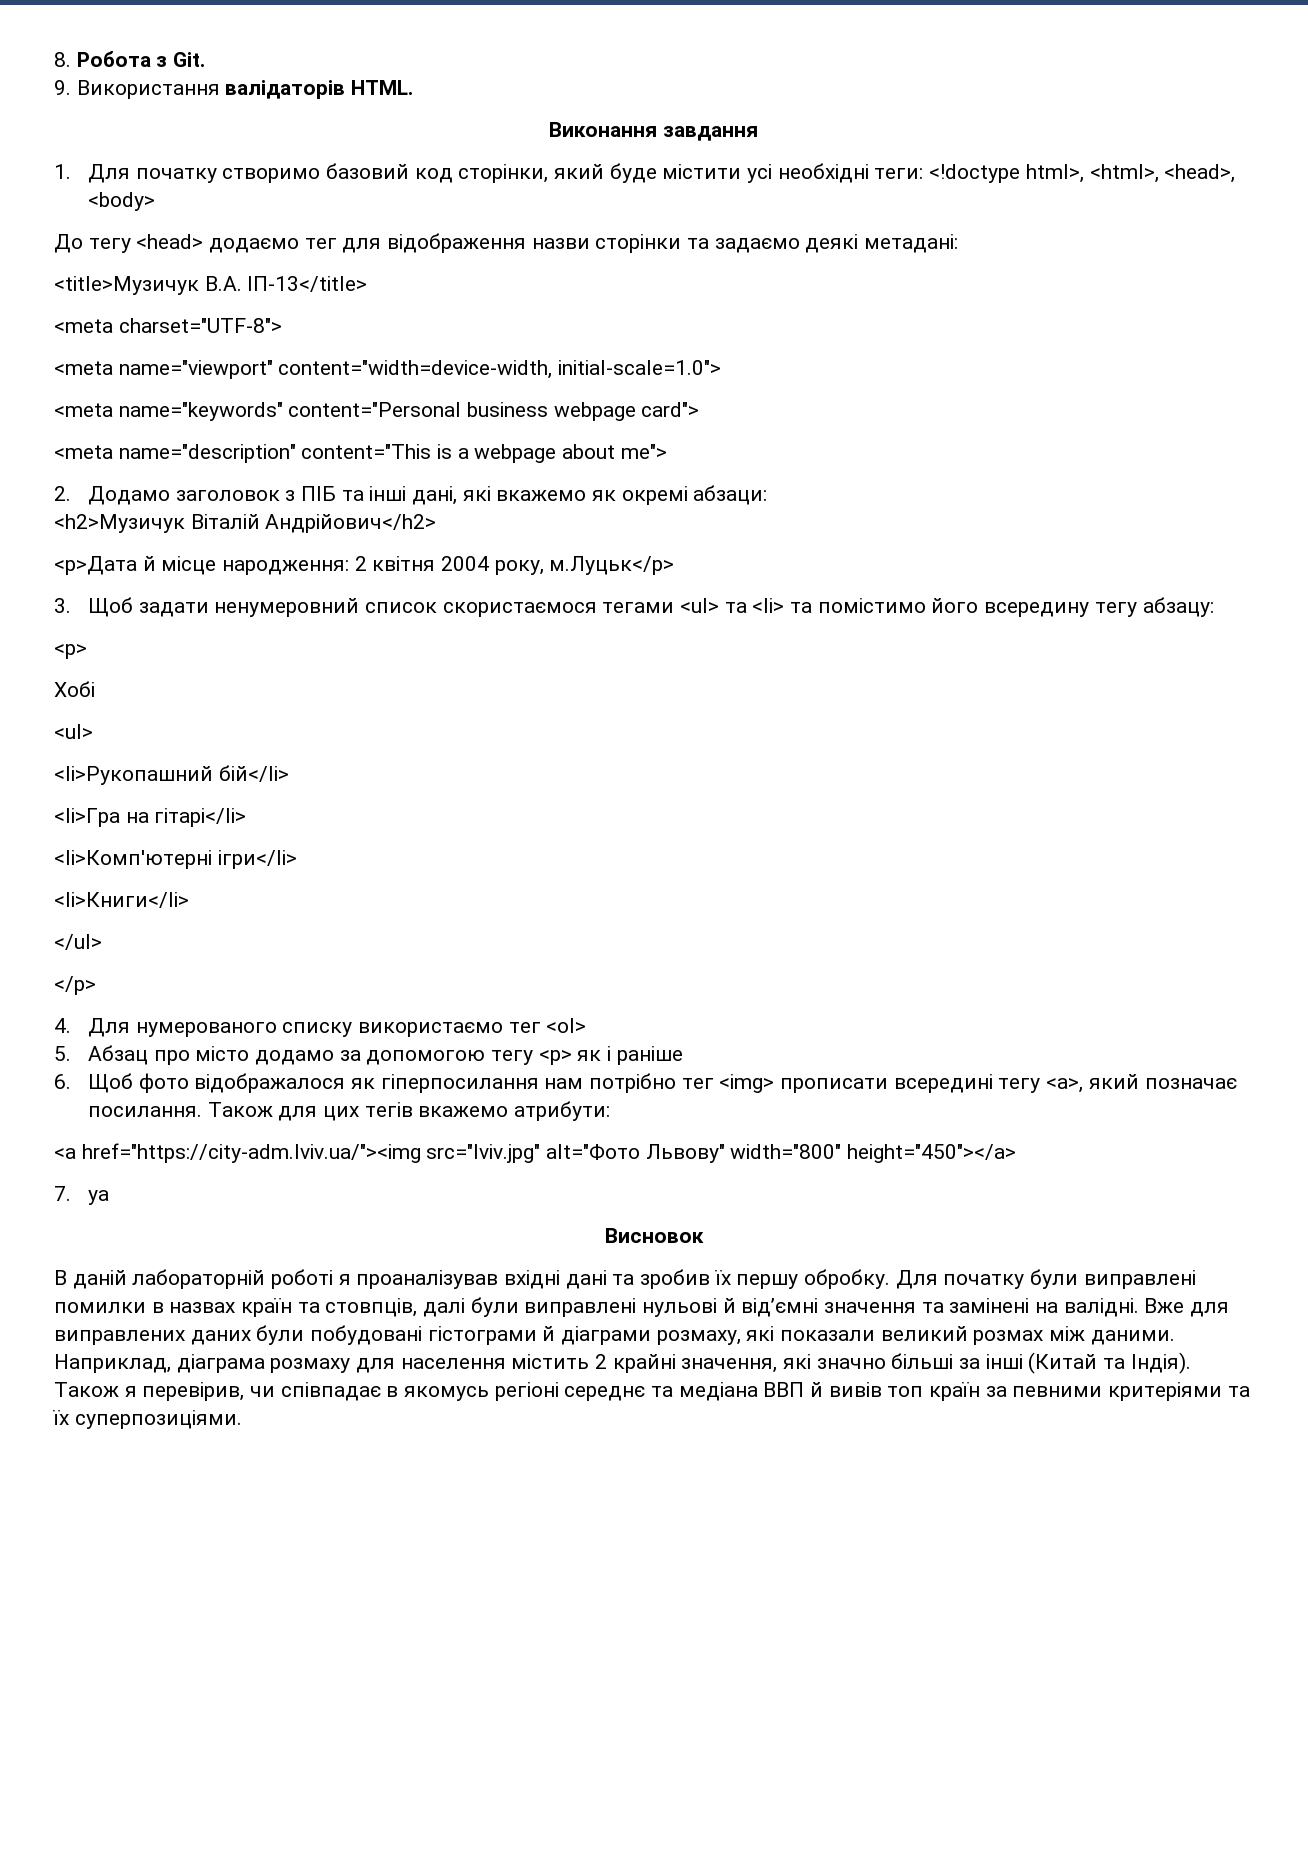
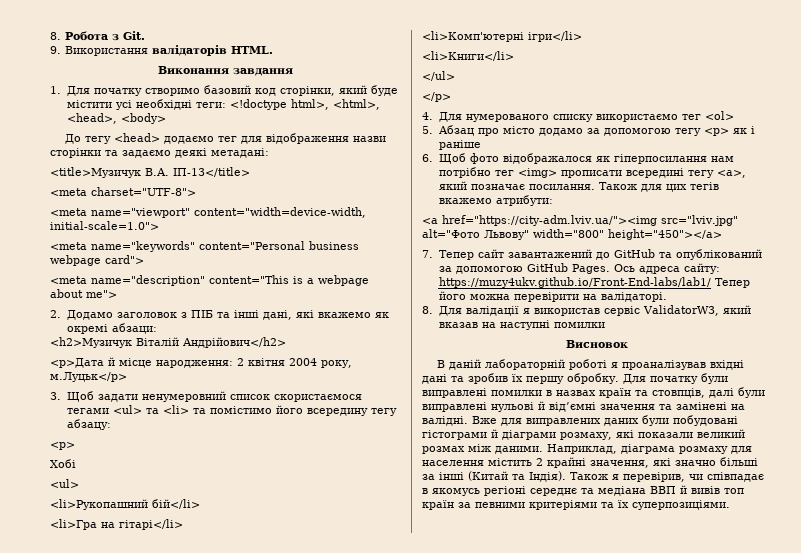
- 7. уа
+ 7. Тепер сайт завантажений до GitHub та опублікований за допомогою GitHub Pages. Ось адреса сайту: https://muzy4ukv.github.io/Front-End-labs/lab1/ Тепер його можна перевірити на валідаторі.
+ 8. Для валідації я використав сервіс ValidatorW3, який вказав на наступні помилки

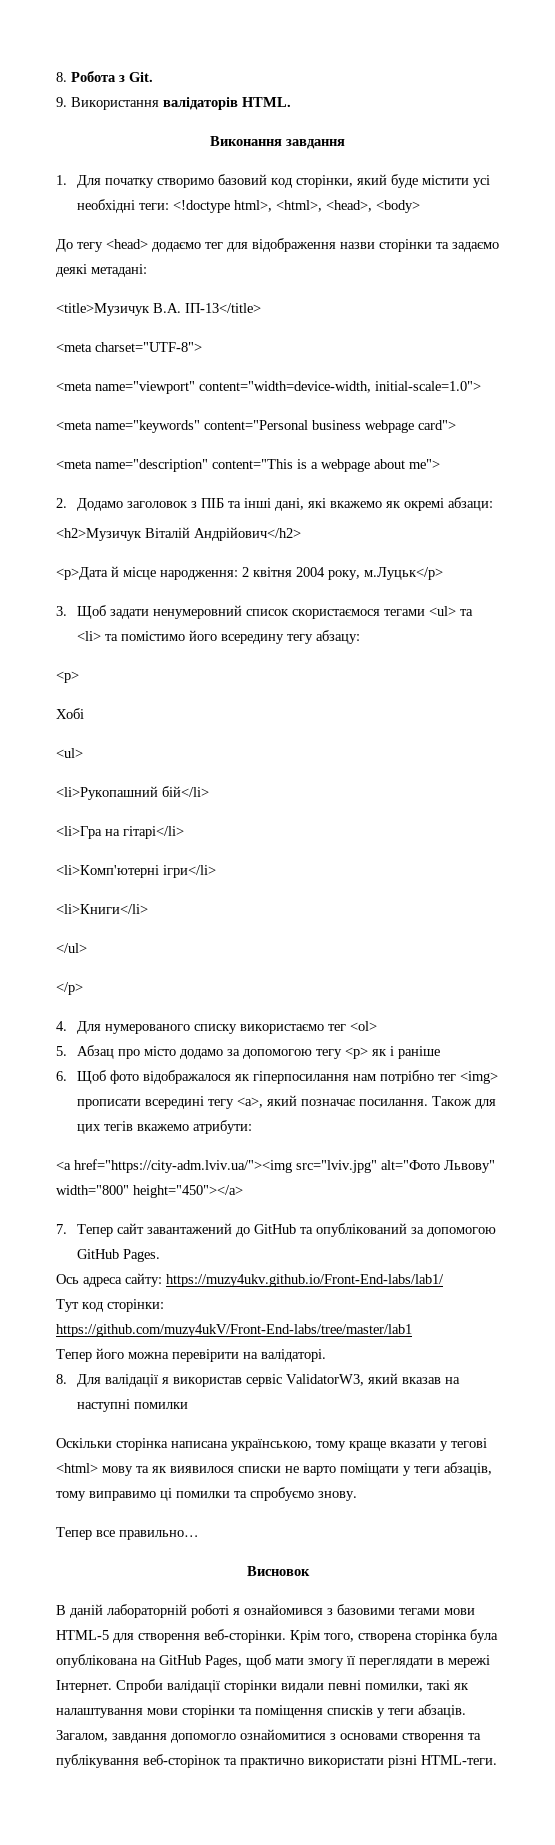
- 7. Тепер сайт завантажений до GitHub та опублікований за допомогою GitHub Pages. Ось адреса сайту: https://muzy4ukv.github.io/Front-End-labs/lab1/ Тепер його можна перевірити на валідаторі.
+ 7. Тепер сайт завантажений до GitHub та опублікований за допомогою GitHub Pages.
+ Ось адреса сайту: https://muzy4ukv.github.io/Front-End-labs/lab1/
+ Тут код сторінки: https://github.com/muzy4ukV/Front-End-labs/tree/master/lab1
+ Тепер його можна перевірити на валідаторі.
+ Оскільки сторінка написана українською, тому краще вказати у тегові <html> мову та як виявилося списки не варто поміщати у теги абзаців, тому виправимо ці помилки та спробуємо знову.
+ Тепер все правильно…
- В даній лабораторній роботі я проаналізував вхідні дані та зробив їх першу обробку. Для початку були виправлені помилки в назвах країн та стовпців, далі були виправлені нульові й від’ємні значення та замінені на валідні. Вже для виправлених даних були побудовані гістограми й діаграми розмаху, які показали великий розмах між даними. Наприклад, діаграма розмаху для населення містить 2 крайні значення, які значно більші за інші (Китай та Індія). Також я перевірив, чи співпадає в якомусь регіоні середнє та медіана ВВП й вивів топ країн за певними критеріями та їх суперпозиціями.
+ В даній лабораторній роботі я ознайомився з базовими тегами мови HTML-5 для створення веб-сторінки. Крім того, створена сторінка була опублікована на GitHub Pages, щоб мати змогу її переглядати в мережі Інтернет. Спроби валідації сторінки видали певні помилки, такі як налаштування мови сторінки та поміщення списків у теги абзаців. Загалом, завдання допомогло ознайомитися з основами створення та публікування веб-сторінок та практично використати різні HTML-теги.

